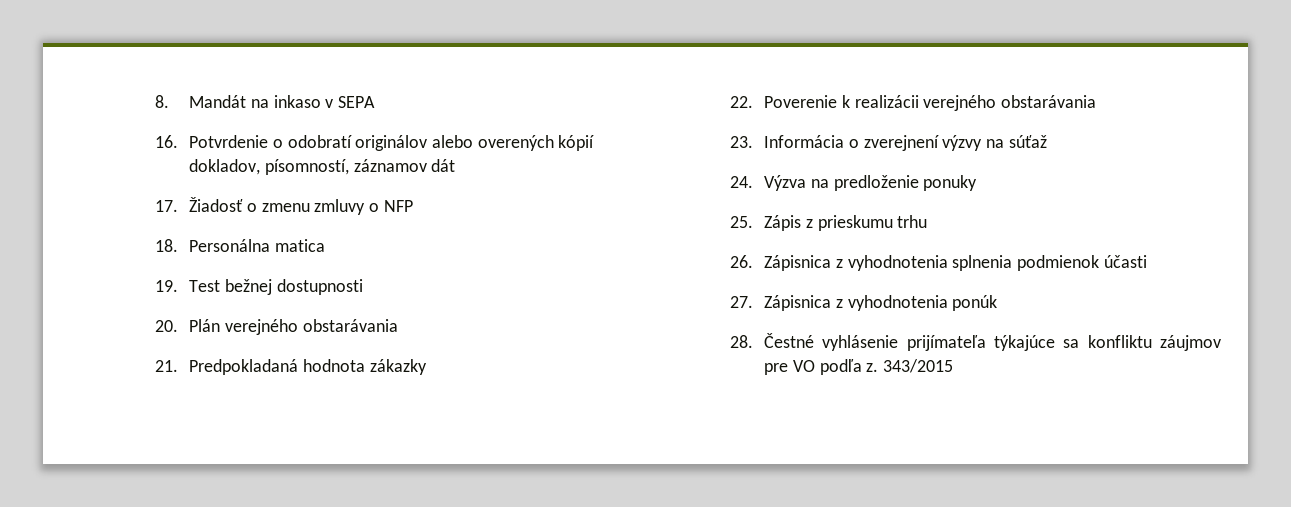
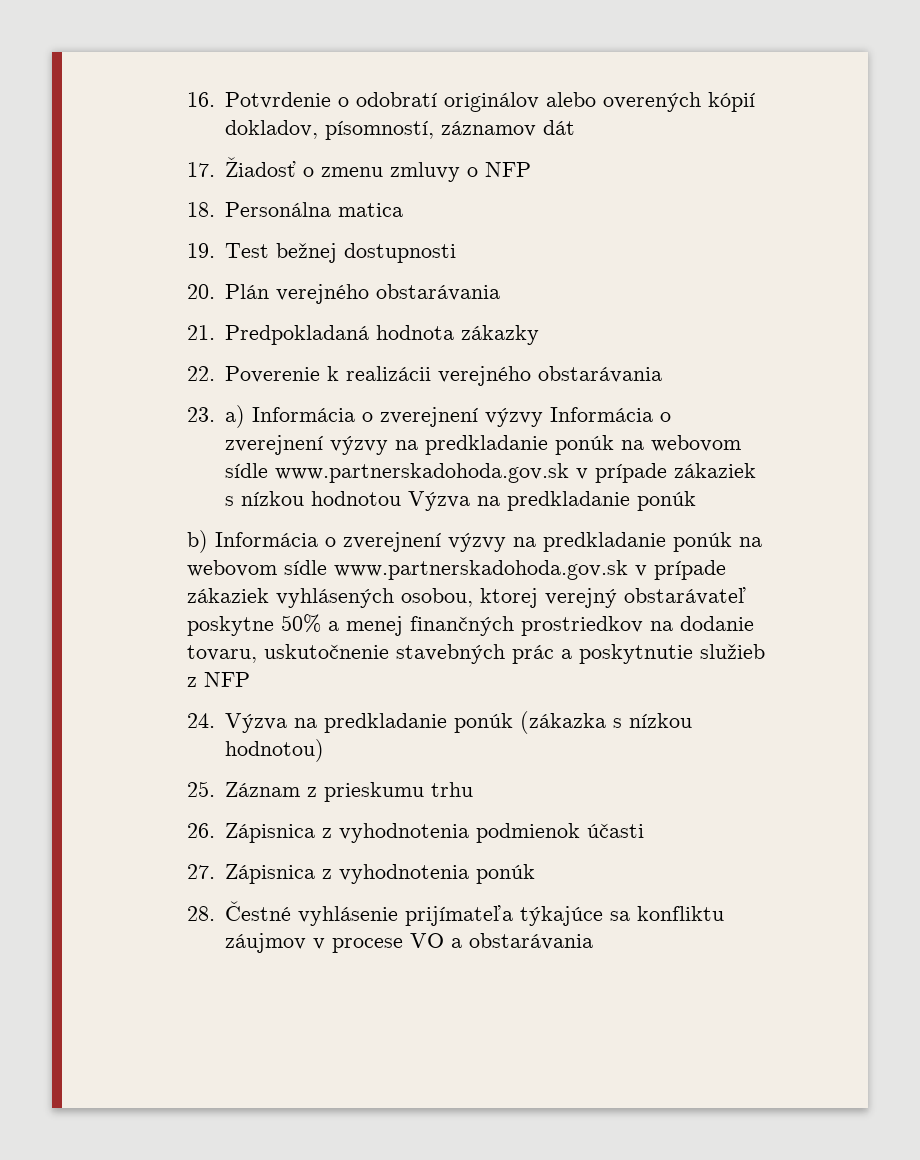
- 8. Mandát na inkaso v SEPA
- 23. Informácia o zverejnení výzvy na súťaž
- 24. Výzva na predloženie ponuky
+ 23. a) Informácia o zverejnení výzvy Informácia o zverejnení výzvy na predkladanie ponúk na webovom sídle www.partnerskadohoda.gov.sk v prípade zákaziek s nízkou hodnotou Výzva na predkladanie ponúk
+ b) Informácia o zverejnení výzvy na predkladanie ponúk na webovom sídle www.partnerskadohoda.gov.sk v prípade zákaziek vyhlásených osobou, ktorej verejný obstarávateľ poskytne 50% a menej finančných prostriedkov na dodanie tovaru, uskutočnenie stavebných prác a poskytnutie služieb z NFP
+ 24. Výzva na predkladanie ponúk (zákazka s nízkou hodnotou)
- 25. Zápis z prieskumu trhu
+ 25. Záznam z prieskumu trhu
- 26. Zápisnica z vyhodnotenia splnenia podmienok účasti
+ 26. Zápisnica z vyhodnotenia podmienok účasti
- 28. Čestné vyhlásenie prijímateľa týkajúce sa konfliktu záujmov pre VO podľa z. 343/2015
+ 28. Čestné vyhlásenie prijímateľa týkajúce sa konfliktu záujmov v procese VO a obstarávania

